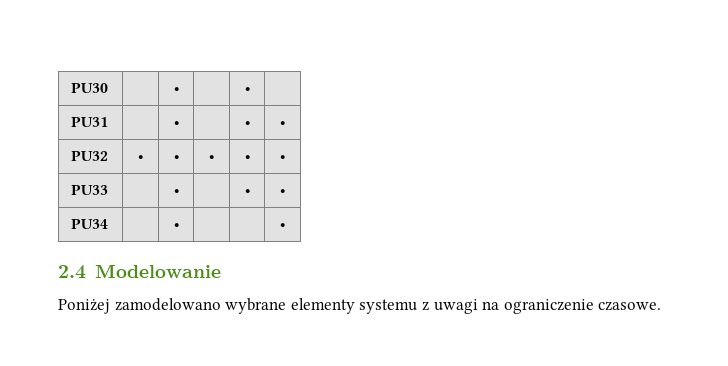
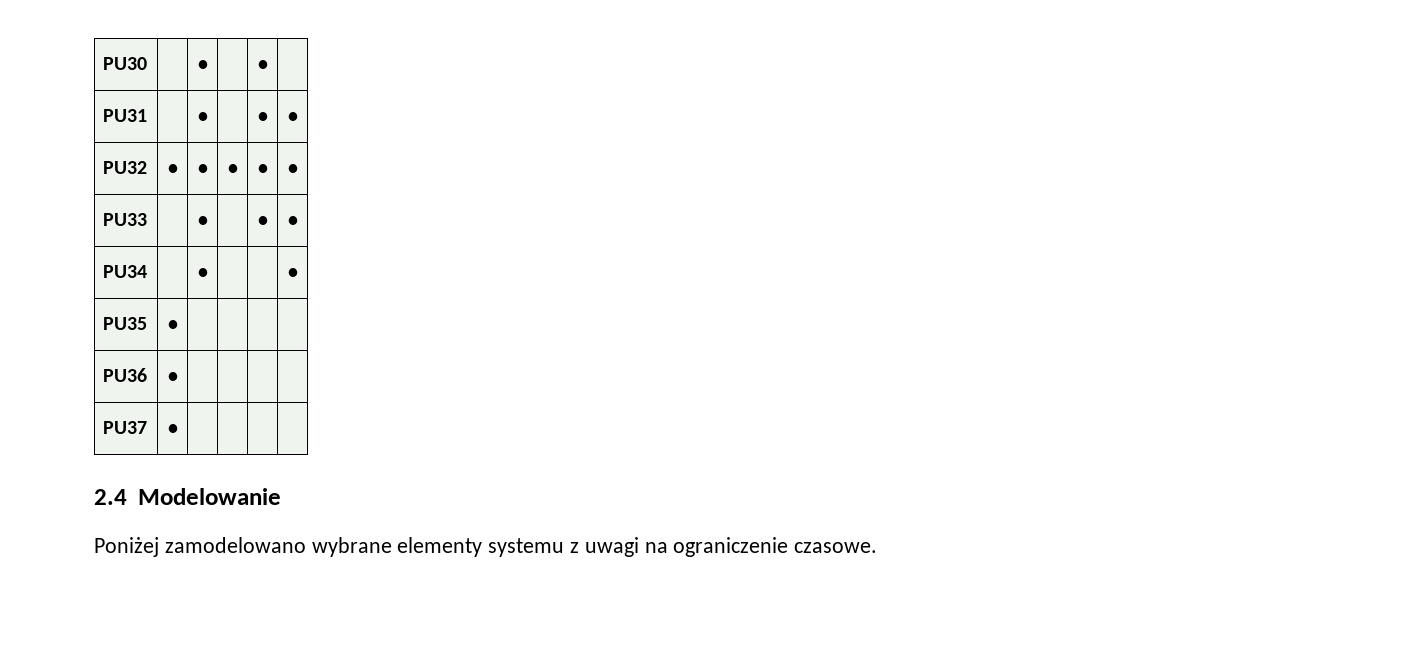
+ PU35 | • | | | |
+ PU36 | • | | | |
+ PU37 | • | | | |

